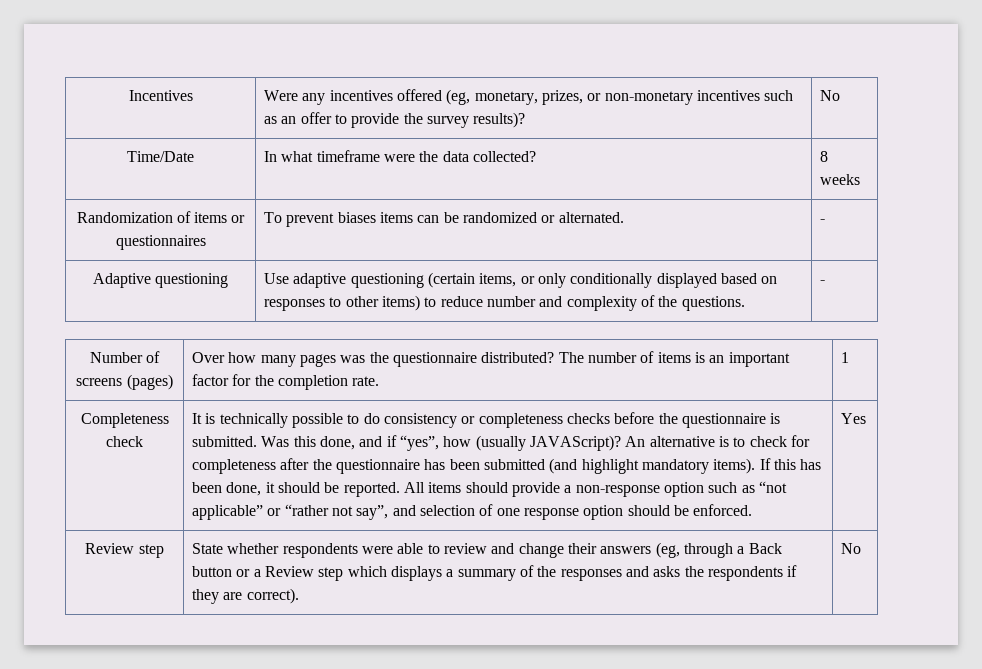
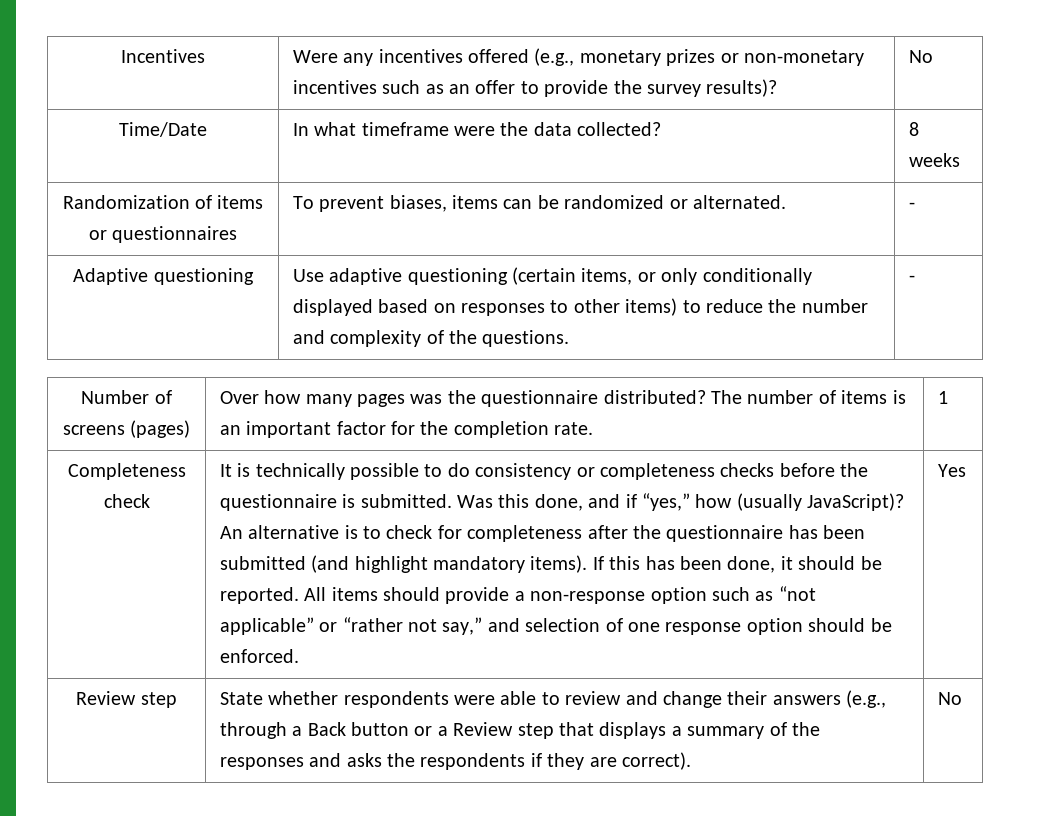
- Incentives | Were any incentives offered (eg, monetary, prizes, or non-monetary incentives such as an offer to provide the survey results)? | No
+ Incentives | Were any incentives offered (e.g., monetary prizes or non-monetary incentives such as an offer to provide the survey results)? | No
- Randomization of items or questionnaires | To prevent biases items can be randomized or alternated. | -
+ Randomization of items or questionnaires | To prevent biases, items can be randomized or alternated. | -
- Adaptive questioning | Use adaptive questioning (certain items, or only conditionally displayed based on responses to other items) to reduce number and complexity of the questions. | -
+ Adaptive questioning | Use adaptive questioning (certain items, or only conditionally displayed based on responses to other items) to reduce the number and complexity of the questions. | -
- Was this done, and if “yes”, how (usually JAVAScript)?
+ Was this done, and if “yes,” how (usually JavaScript)?
- All items should provide a non-response option such as “not applicable” or “rather not say”, and selection of one response option should be enforced.
+ All items should provide a non-response option such as “not applicable” or “rather not say,” and selection of one response option should be enforced.
- Review step | State whether respondents were able to review and change their answers (eg, through a Back button or a Review step which displays a summary of the responses and asks the respondents if they are correct). | No
+ Review step | State whether respondents were able to review and change their answers (e.g., through a Back button or a Review step that displays a summary of the responses and asks the respondents if they are correct). | No

